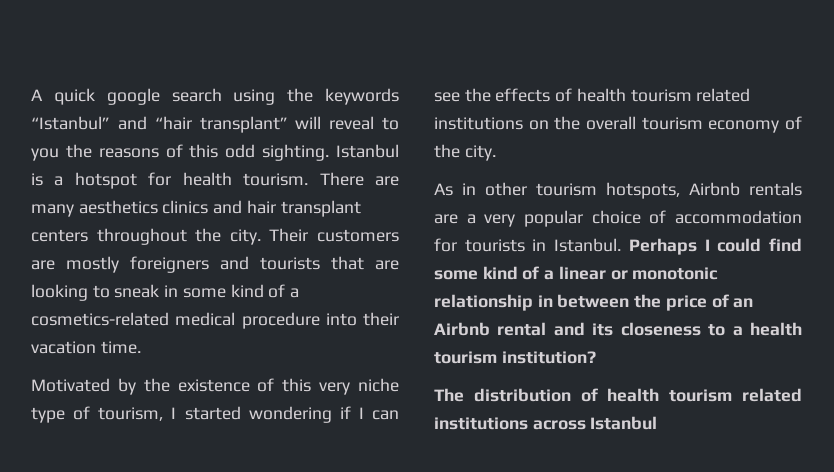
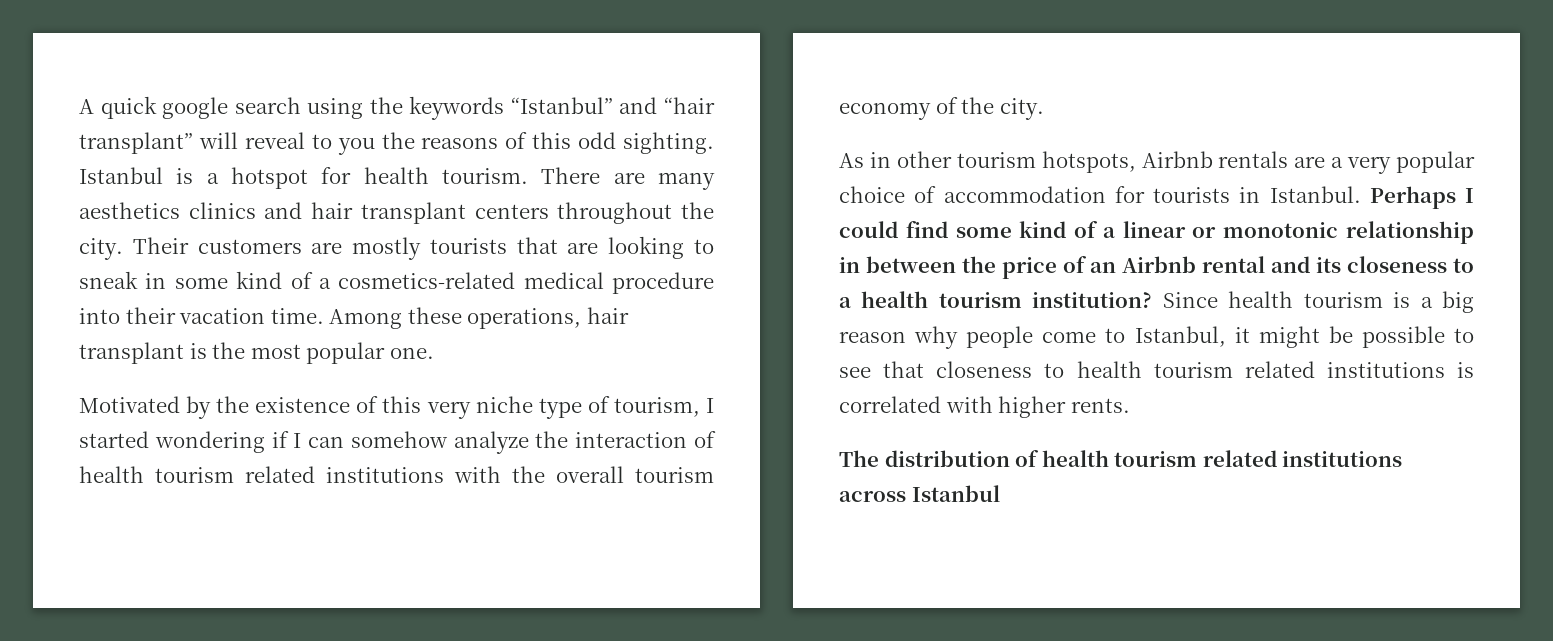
- Their customers are mostly foreigners and tourists that are looking to sneak in some kind of a cosmetics-related medical procedure into their vacation time.
+ Their customers are mostly tourists that are looking to sneak in some kind of a cosmetics-related medical procedure into their vacation time. Among these operations, hair transplant is the most popular one.
- Motivated by the existence of this very niche type of tourism, I started wondering if I can see the effects of health tourism related institutions on the overall tourism economy of the city.
+ Motivated by the existence of this very niche type of tourism, I started wondering if I can somehow analyze the interaction of health tourism related institutions with the overall tourism economy of the city.
+ Since health tourism is a big reason why people come to Istanbul, it might be possible to see that closeness to health tourism related institutions is correlated with higher rents.

